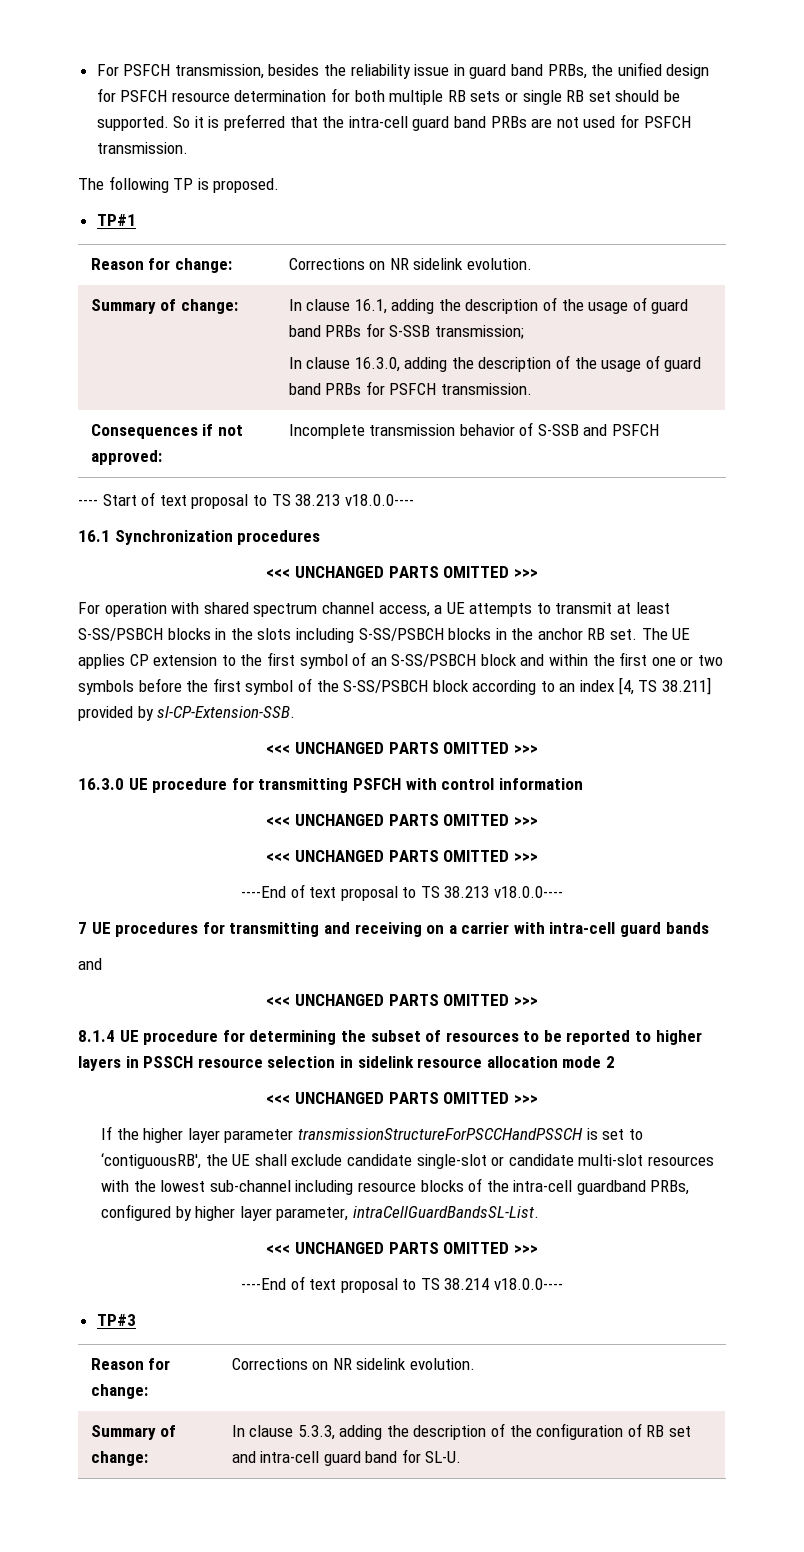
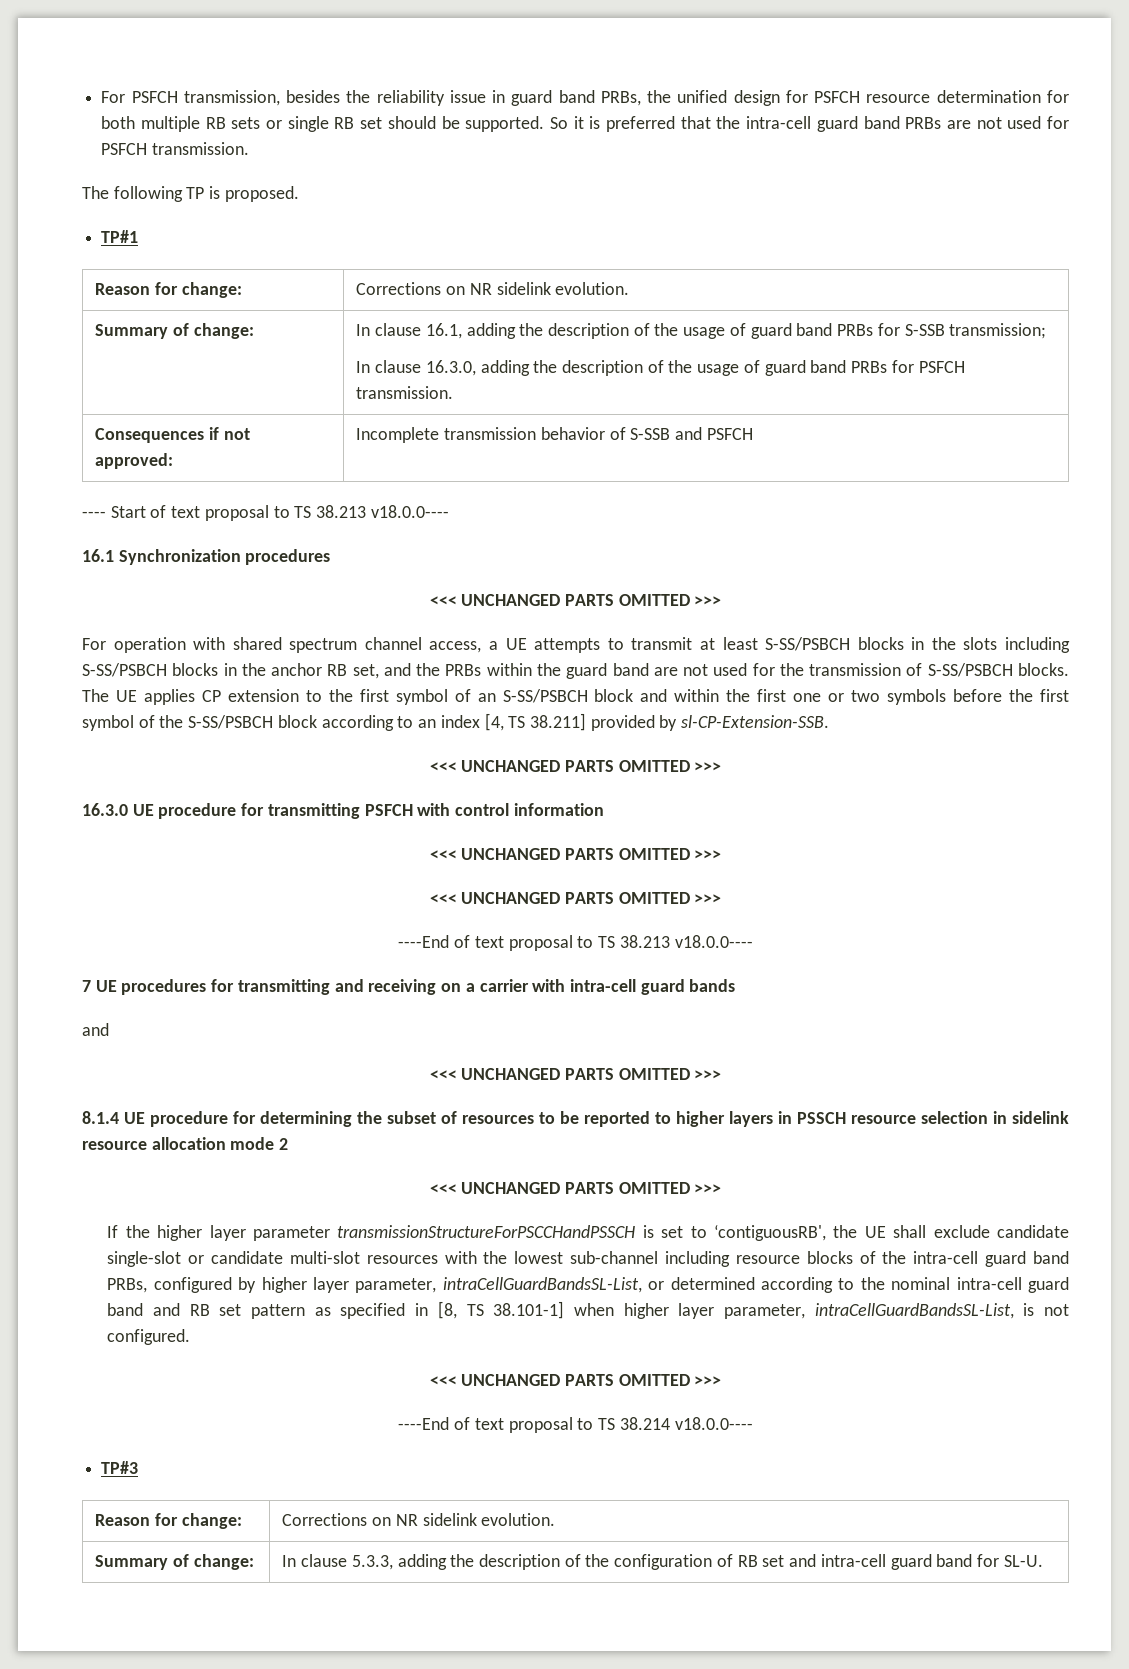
- For operation with shared spectrum channel access, a UE attempts to transmit at least S-SS/PSBCH blocks in the slots including S-SS/PSBCH blocks in the anchor RB set.
+ For operation with shared spectrum channel access, a UE attempts to transmit at least S-SS/PSBCH blocks in the slots including S-SS/PSBCH blocks in the anchor RB set, and the PRBs within the guard band are not used for the transmission of S-SS/PSBCH blocks.
- If the higher layer parameter transmissionStructureForPSCCHandPSSCH is set to ‘contiguousRB', the UE shall exclude candidate single-slot or candidate multi-slot resources with the lowest sub-channel including resource blocks of the intra-cell guardband PRBs, configured by higher layer parameter, intraCellGuardBandsSL-List.
+ If the higher layer parameter transmissionStructureForPSCCHandPSSCH is set to ‘contiguousRB', the UE shall exclude candidate single-slot or candidate multi-slot resources with the lowest sub-channel including resource blocks of the intra-cell guard band PRBs, configured by higher layer parameter, intraCellGuardBandsSL-List, or determined according to the nominal intra-cell guard band and RB set pattern as specified in [8, TS 38.101-1] when higher layer parameter, intraCellGuardBandsSL-List, is not configured.

